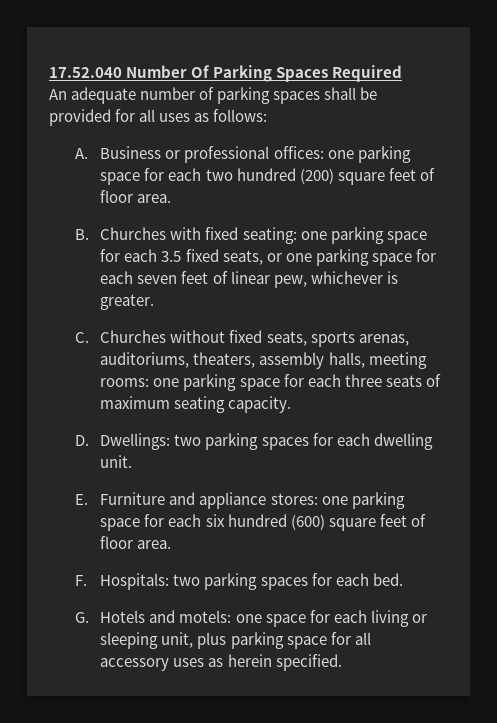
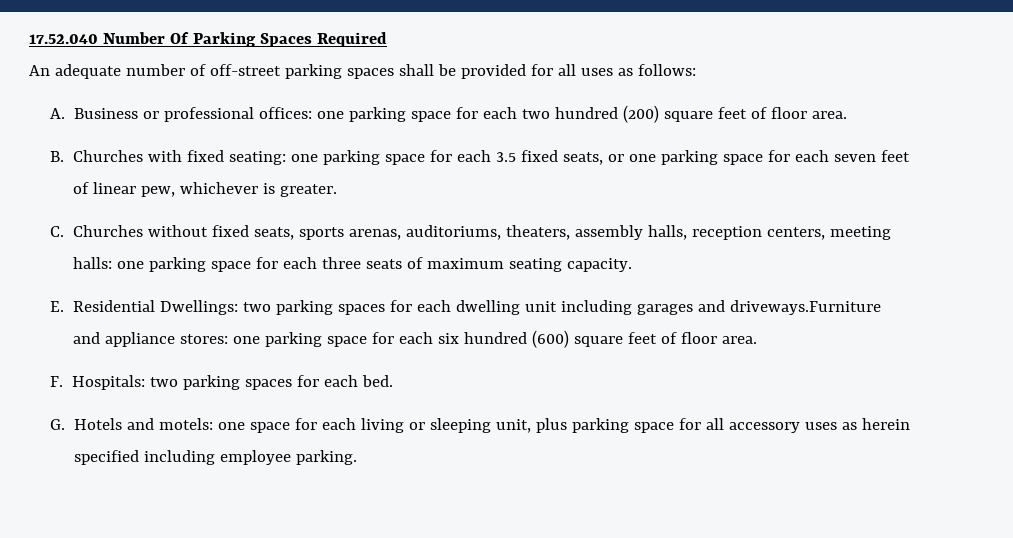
- An adequate number of parking spaces shall be provided for all uses as follows:
+ An adequate number of off-street parking spaces shall be provided for all uses as follows:
- C. Churches without fixed seats, sports arenas, auditoriums, theaters, assembly halls, meeting rooms: one parking space for each three seats of maximum seating capacity.
+ C. Churches without fixed seats, sports arenas, auditoriums, theaters, assembly halls, reception centers, meeting halls: one parking space for each three seats of maximum seating capacity.
- D. Dwellings: two parking spaces for each dwelling unit.
- E. Furniture and appliance stores: one parking space for each six hundred (600) square feet of floor area.
+ E. Residential Dwellings: two parking spaces for each dwelling unit including garages and driveways.Furniture and appliance stores: one parking space for each six hundred (600) square feet of floor area.
- G. Hotels and motels: one space for each living or sleeping unit, plus parking space for all accessory uses as herein specified.
+ G. Hotels and motels: one space for each living or sleeping unit, plus parking space for all accessory uses as herein specified including employee parking.

